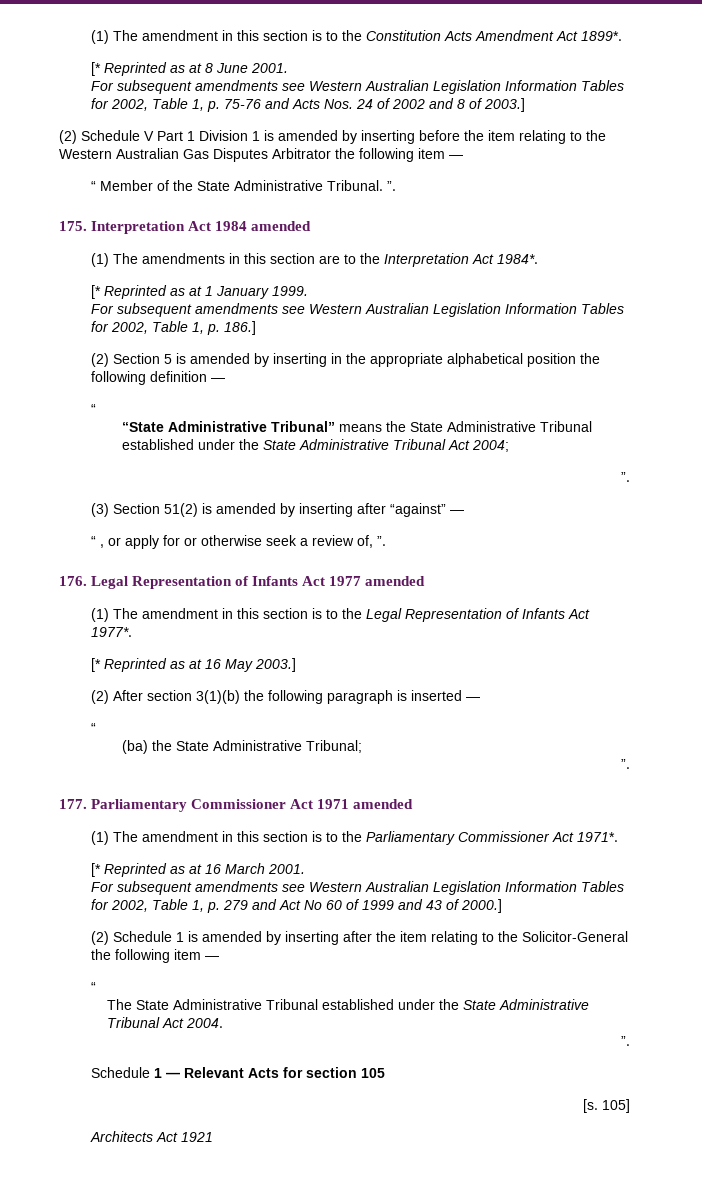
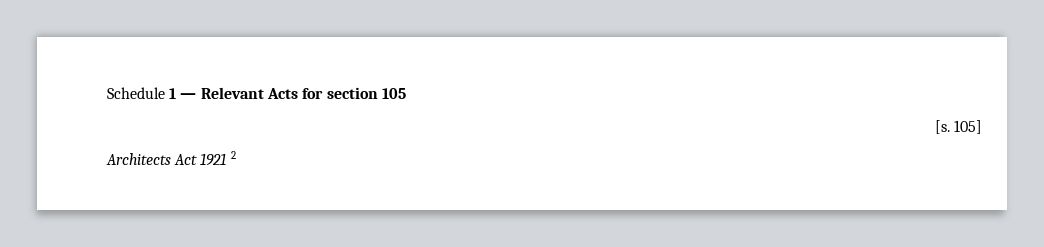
- (1) The amendment in this section is to the Constitution Acts Amendment Act 1899*.
- [* Reprinted as at 8 June 2001.
- For subsequent amendments see Western Australian Legislation Information Tables for 2002, Table 1, p. 75-76 and Acts Nos. 24 of 2002 and 8 of 2003.]
- (2) Schedule V Part 1 Division 1 is amended by inserting before the item relating to the Western Australian Gas Disputes Arbitrator the following item —
- “ Member of the State Administrative Tribunal. ”.
- 175. Interpretation Act 1984 amended
- (1) The amendments in this section are to the Interpretation Act 1984*.
- [* Reprinted as at 1 January 1999.
- For subsequent amendments see Western Australian Legislation Information Tables for 2002, Table 1, p. 186.]
- (2) Section 5 is amended by inserting in the appropriate alphabetical position the following definition —
- “
- “State Administrative Tribunal” means the State Administrative Tribunal established under the State Administrative Tribunal Act 2004;
- ”.
- (3) Section 51(2) is amended by inserting after “against” —
- “ , or apply for or otherwise seek a review of, ”.
- 176. Legal Representation of Infants Act 1977 amended
- (1) The amendment in this section is to the Legal Representation of Infants Act 1977*.
- [* Reprinted as at 16 May 2003.]
- (2) After section 3(1)(b) the following paragraph is inserted —
- “
- (ba) the State Administrative Tribunal;
- ”.
- 177. Parliamentary Commissioner Act 1971 amended
- (1) The amendment in this section is to the Parliamentary Commissioner Act 1971*.
- [* Reprinted as at 16 March 2001.
- For subsequent amendments see Western Australian Legislation Information Tables for 2002, Table 1, p. 279 and Act No 60 of 1999 and 43 of 2000.]
- (2) Schedule 1 is amended by inserting after the item relating to the Solicitor-General the following item —
- “
- The State Administrative Tribunal established under the State Administrative Tribunal Act 2004.
- ”.
- Architects Act 1921
+ Architects Act 1921 2

